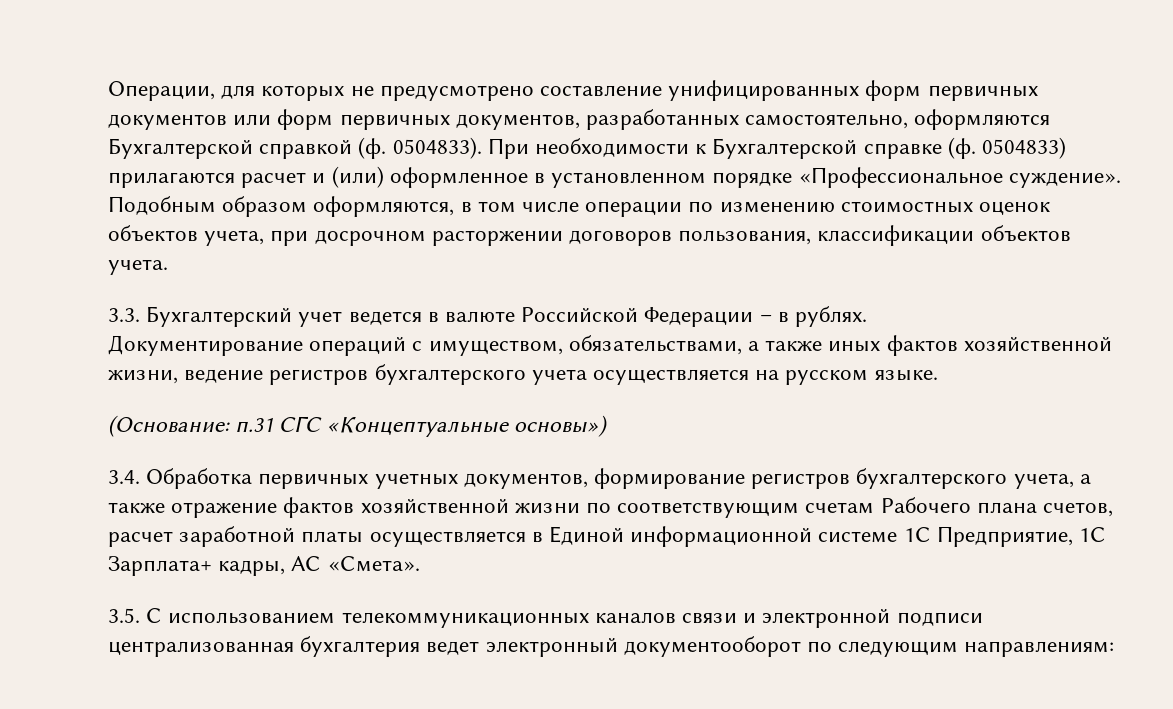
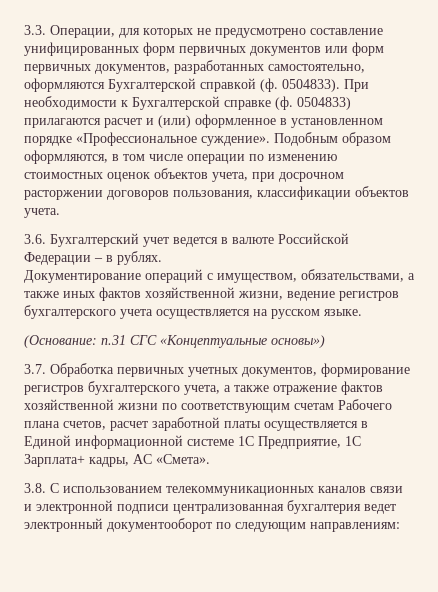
- Операции, для которых не предусмотрено составление унифицированных форм первичных документов или форм первичных документов, разработанных самостоятельно, оформляются Бухгалтерской справкой (ф.
+ 3.3. Операции, для которых не предусмотрено составление унифицированных форм первичных документов или форм первичных документов, разработанных самостоятельно, оформляются Бухгалтерской справкой (ф.
- 3.3. Бухгалтерский учет ведется в валюте Российской Федерации – в рублях.
+ 3.6. Бухгалтерский учет ведется в валюте Российской Федерации – в рублях.
- 3.4. Обработка первичных учетных документов, формирование регистров бухгалтерского учета, а также отражение фактов хозяйственной жизни по соответствующим счетам Рабочего плана счетов, расчет заработной платы осуществляется в Единой информационной системе 1С Предприятие, 1С Зарплата+ кадры, АС «Смета».
+ 3.7. Обработка первичных учетных документов, формирование регистров бухгалтерского учета, а также отражение фактов хозяйственной жизни по соответствующим счетам Рабочего плана счетов, расчет заработной платы осуществляется в Единой информационной системе 1С Предприятие, 1С Зарплата+ кадры, АС «Смета».
- 3.5. С использованием телекоммуникационных каналов связи и электронной подписи централизованная бухгалтерия ведет электронный документооборот по следующим направлениям:
+ 3.8. С использованием телекоммуникационных каналов связи и электронной подписи централизованная бухгалтерия ведет электронный документооборот по следующим направлениям:

